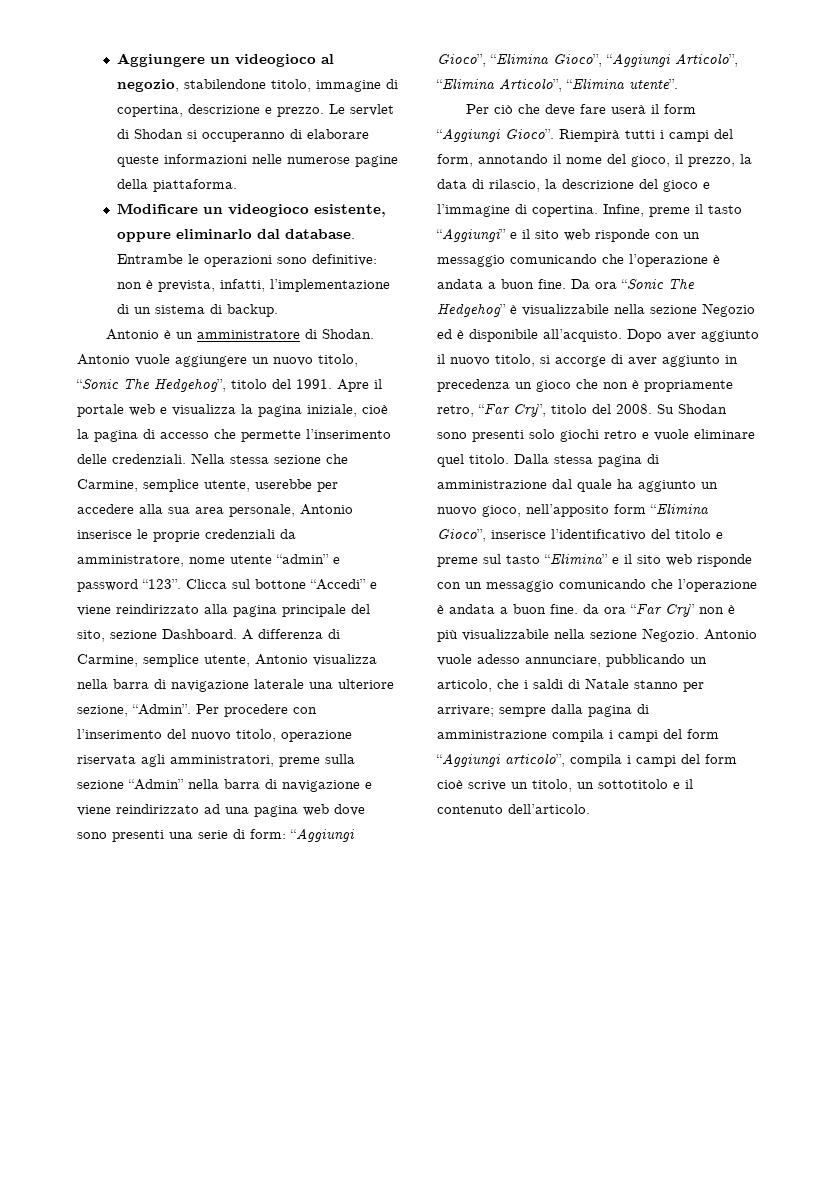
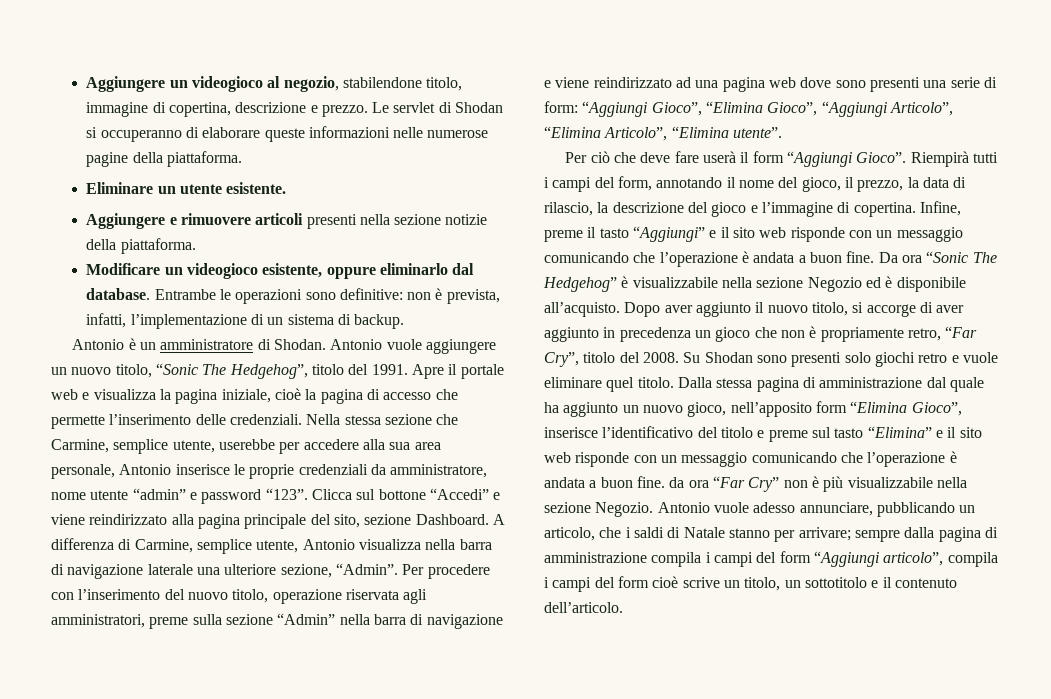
+ Eliminare un utente esistente.
+ Aggiungere e rimuovere articoli presenti nella sezione notizie della piattaforma.

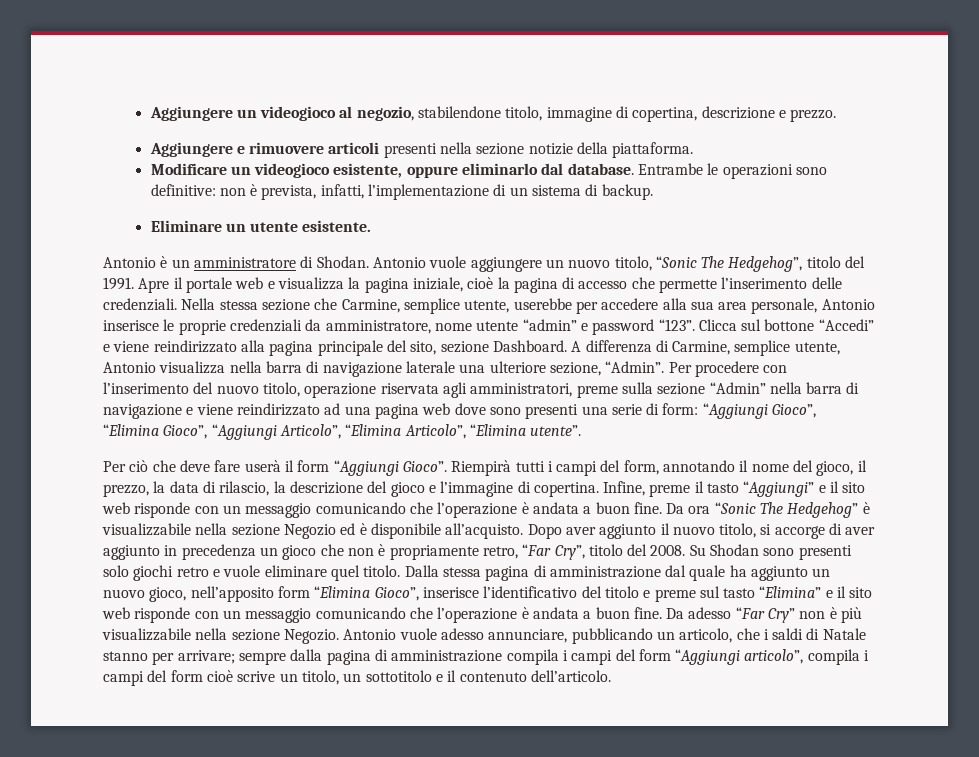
- Le servlet di Shodan si occuperanno di elaborare queste informazioni nelle numerose pagine della piattaforma.
- Eliminare un utente esistente.
+ Eliminare un utente esistente.
- Dalla stessa pagina di amministrazione dal quale ha aggiunto un nuovo gioco, nell’apposito form “Elimina Gioco”, inserisce l’identificativo del titolo e preme sul tasto “Elimina” e il sito web risponde con un messaggio comunicando che l’operazione è andata a buon fine. da ora “Far Cry” non è più visualizzabile nella sezione Negozio.
+ Dalla stessa pagina di amministrazione dal quale ha aggiunto un nuovo gioco, nell’apposito form “Elimina Gioco”, inserisce l’identificativo del titolo e preme sul tasto “Elimina” e il sito web risponde con un messaggio comunicando che l’operazione è andata a buon fine. Da adesso “Far Cry” non è più visualizzabile nella sezione Negozio.

